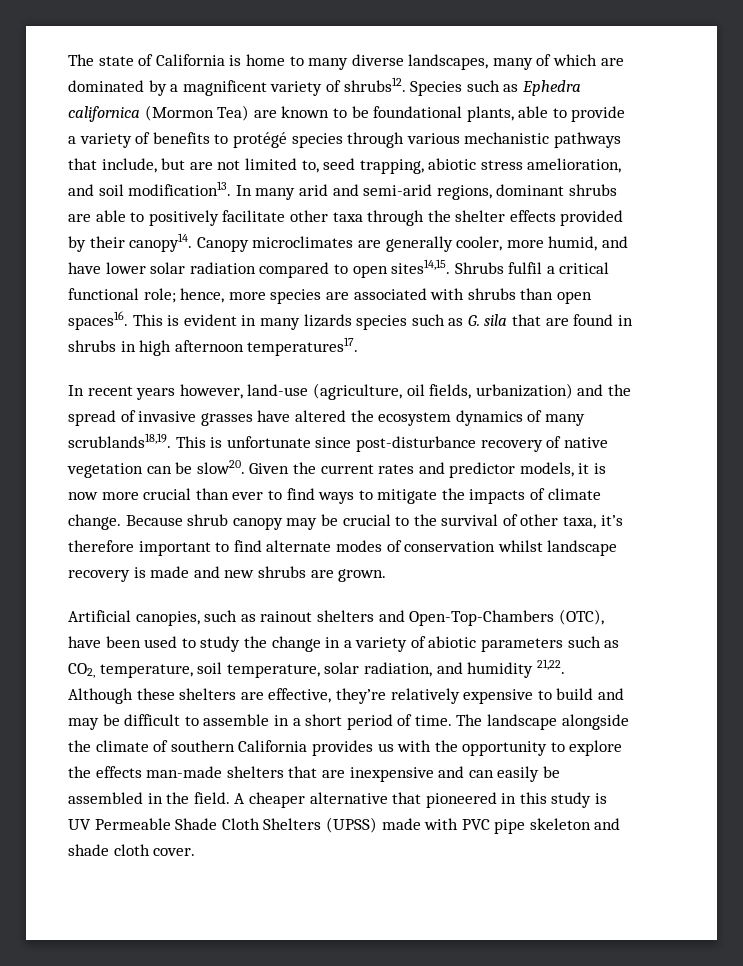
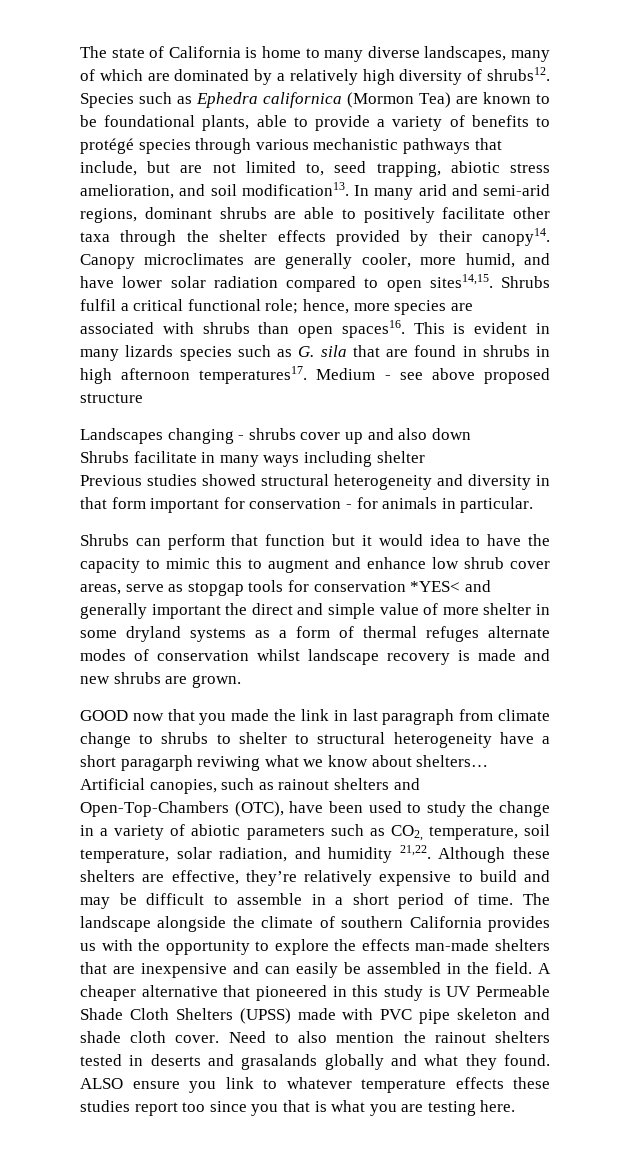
- The state of California is home to many diverse landscapes, many of which are dominated by a magnificent variety of shrubs12.
+ The state of California is home to many diverse landscapes, many of which are dominated by a relatively high diversity of shrubs12.
- This is evident in many lizards species such as G. sila that are found in shrubs in high afternoon temperatures17.
- In recent years however, land-use (agriculture, oil fields, urbanization) and the spread of invasive grasses have altered the ecosystem dynamics of many scrublands18,19. This is unfortunate since post-disturbance recovery of native vegetation can be slow20. Given the current rates and predictor models, it is now more crucial than ever to find ways to mitigate the impacts of climate change. Because shrub canopy may be crucial to the survival of other taxa, it’s therefore important to find alternate modes of conservation whilst landscape recovery is made and new shrubs are grown.
+ This is evident in many lizards species such as G. sila that are found in shrubs in high afternoon temperatures17. Medium - see above proposed structure
+ Landscapes changing - shrubs cover up and also down
+ Shrubs facilitate in many ways including shelter
+ Previous studies showed structural heterogeneity and diversity in that form important for conservation - for animals in particular.
+ Shrubs can perform that function but it would idea to have the capacity to mimic this to augment and enhance low shrub cover areas, serve as stopgap tools for conservation *YES< and generally important the direct and simple value of more shelter in some dryland systems as a form of thermal refuges alternate modes of conservation whilst landscape recovery is made and new shrubs are grown.
+ GOOD now that you made the link in last paragraph from climate change to shrubs to shelter to structural heterogeneity have a short paragarph reviwing what we know about shelters…
+ Need to also mention the rainout shelters tested in deserts and grasalands globally and what they found. ALSO ensure you link to whatever temperature effects these studies report too since you that is what you are testing here.

